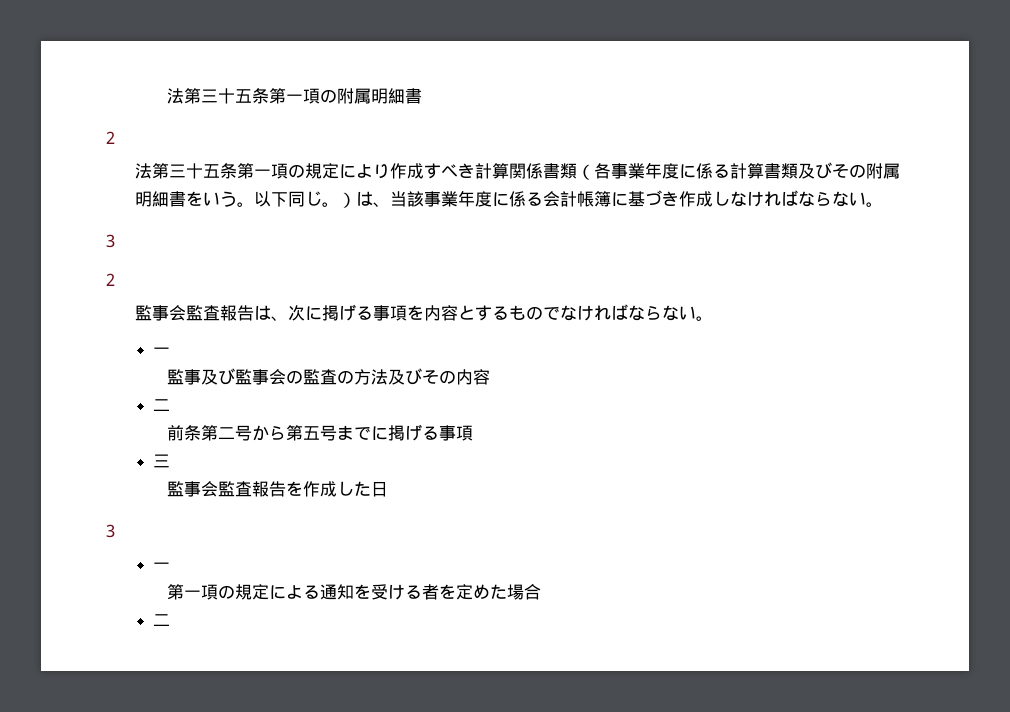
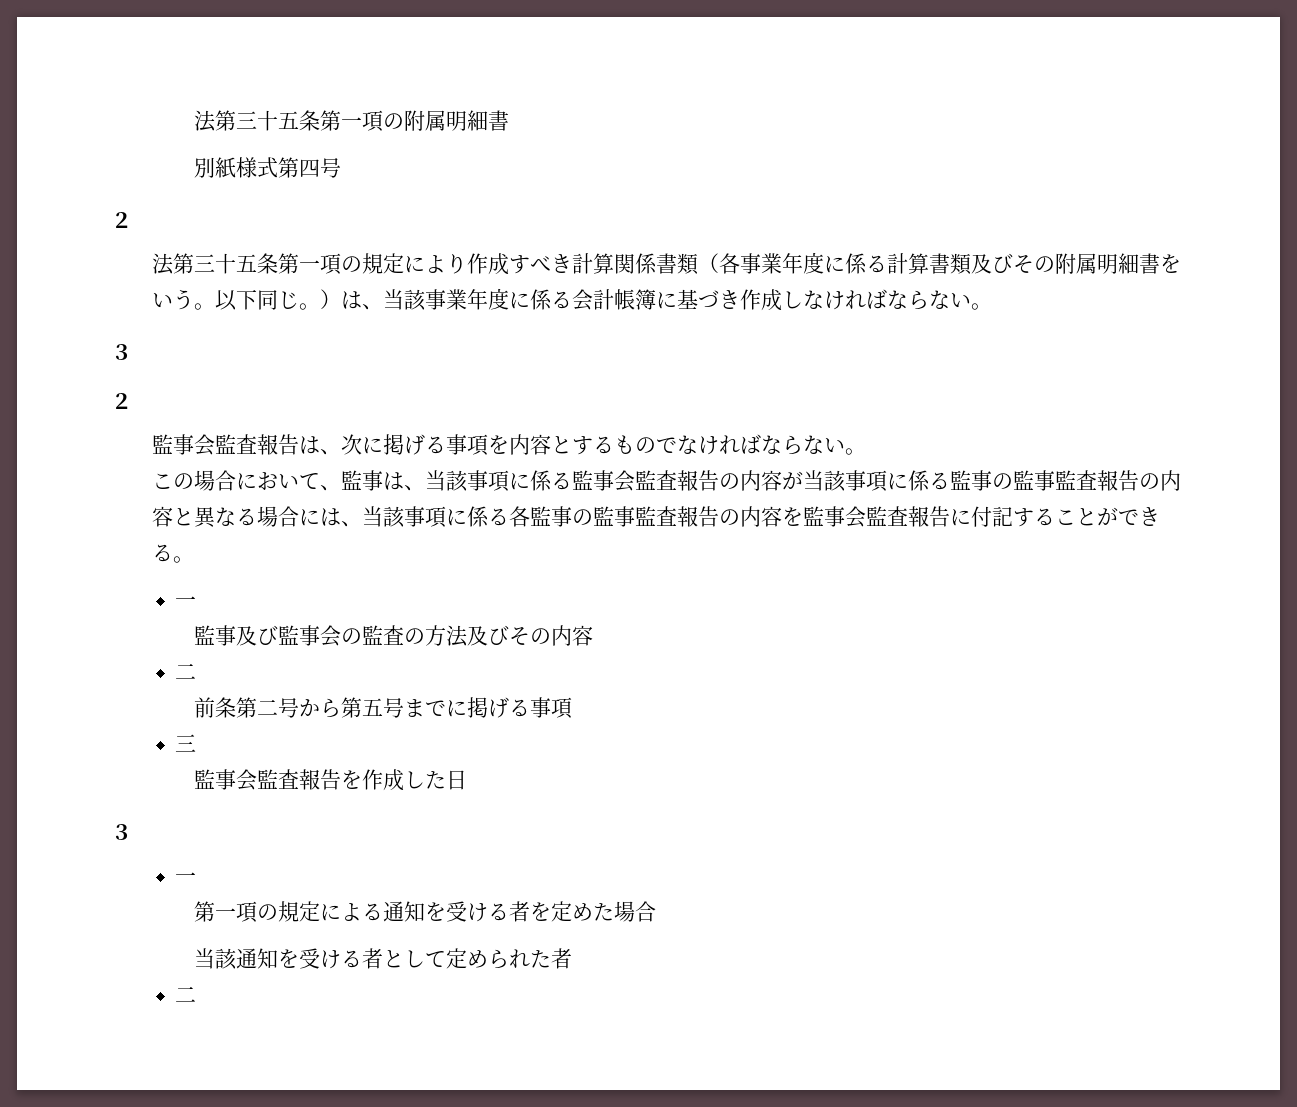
+ 別紙様式第四号
+ この場合において、監事は、当該事項に係る監事会監査報告の内容が当該事項に係る監事の監事監査報告の内容と異なる場合には、当該事項に係る各監事の監事監査報告の内容を監事会監査報告に付記することができる。
+ 当該通知を受ける者として定められた者

